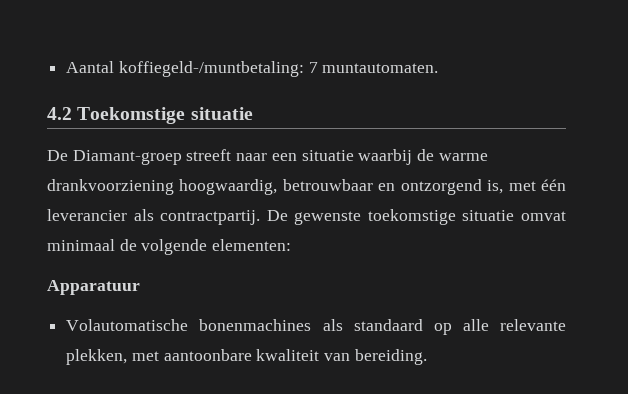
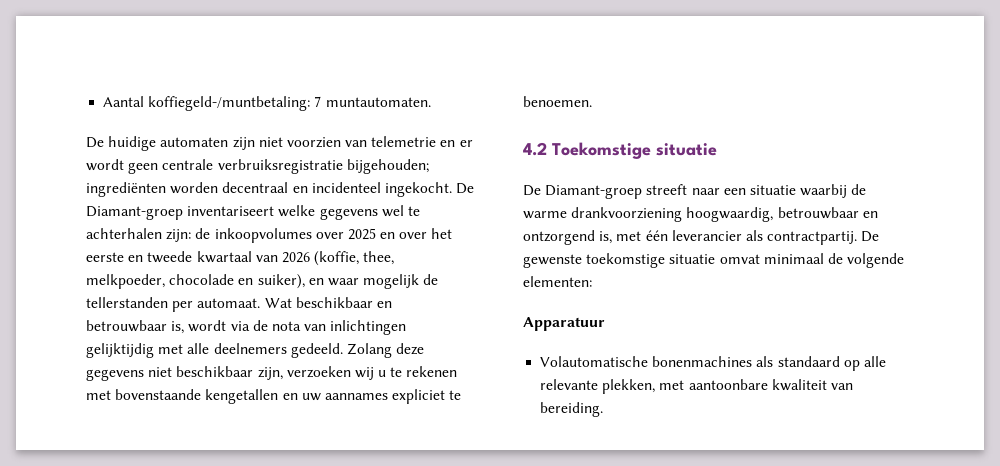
+ De huidige automaten zijn niet voorzien van telemetrie en er wordt geen centrale verbruiksregistratie bijgehouden; ingrediënten worden decentraal en incidenteel ingekocht. De Diamant-groep inventariseert welke gegevens wel te achterhalen zijn: de inkoopvolumes over 2025 en over het eerste en tweede kwartaal van 2026 (koffie, thee, melkpoeder, chocolade en suiker), en waar mogelijk de tellerstanden per automaat. Wat beschikbaar en betrouwbaar is, wordt via de nota van inlichtingen gelijktijdig met alle deelnemers gedeeld. Zolang deze gegevens niet beschikbaar zijn, verzoeken wij u te rekenen met bovenstaande kengetallen en uw aannames expliciet te benoemen.

